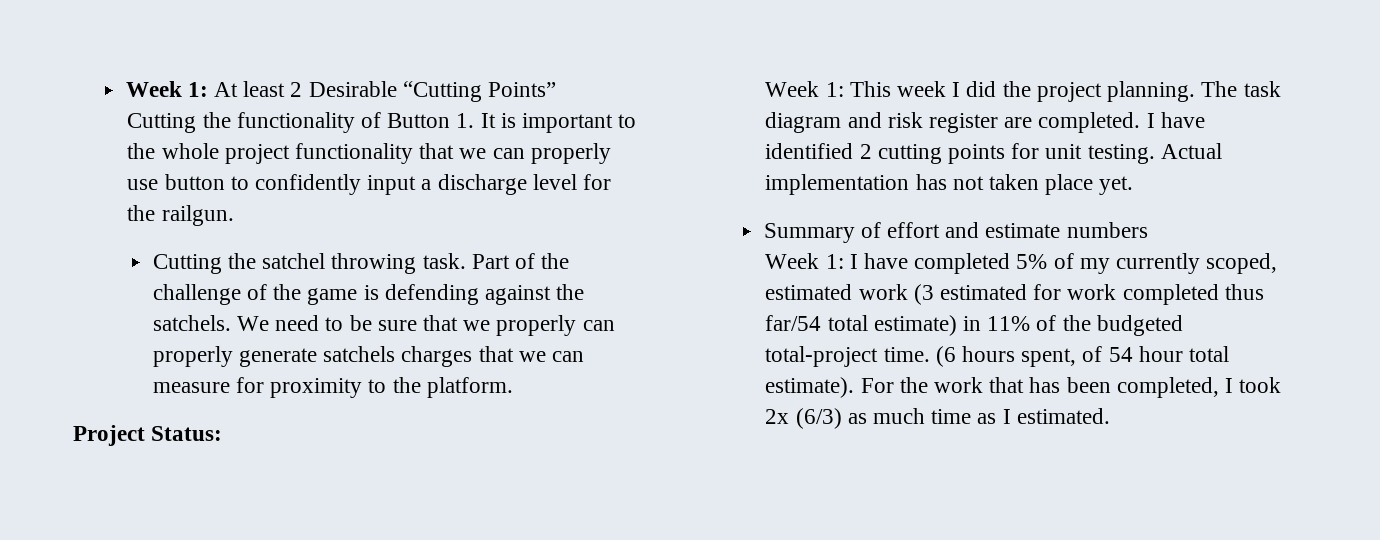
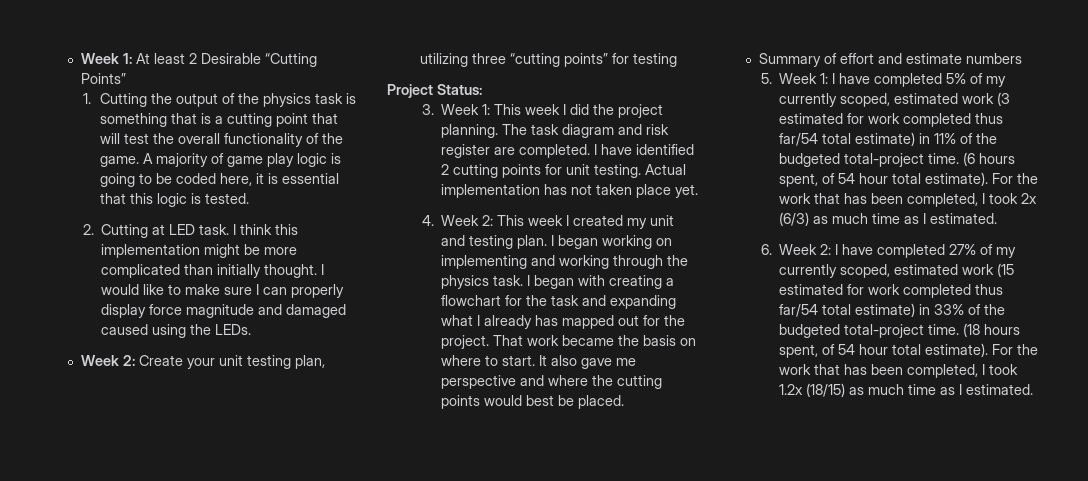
- Cutting the functionality of Button 1. It is important to the whole project functionality that we can properly use button to confidently input a discharge level for the railgun.
- Cutting the satchel throwing task. Part of the challenge of the game is defending against the satchels. We need to be sure that we properly can properly generate satchels charges that we can measure for proximity to the platform.
+ 1. Cutting the output of the physics task is something that is a cutting point that will test the overall functionality of the game. A majority of game play logic is going to be coded here, it is essential that this logic is tested.
+ 2. Cutting at LED task. I think this implementation might be more complicated than initially thought. I would like to make sure I can properly display force magnitude and damaged caused using the LEDs.
+ Week 2: Create your unit testing plan, utilizing three “cutting points” for testing
- Week 1: This week I did the project planning.
+ 3. Week 1: This week I did the project planning.
+ 4. Week 2: This week I created my unit and testing plan. I began working on implementing and working through the physics task. I began with creating a flowchart for the task and expanding what I already has mapped out for the project. That work became the basis on where to start. It also gave me perspective and where the cutting points would best be placed.
- Week 1: I have completed 5% of my currently scoped, estimated work (3 estimated for work completed thus far/54 total estimate) in 11% of the budgeted total-project time.
+ 5. Week 1: I have completed 5% of my currently scoped, estimated work (3 estimated for work completed thus far/54 total estimate) in 11% of the budgeted total-project time.
+ 6. Week 2: I have completed 27% of my currently scoped, estimated work (15 estimated for work completed thus far/54 total estimate) in 33% of the budgeted total-project time. (18 hours spent, of 54 hour total estimate). For the work that has been completed, I took 1.2x (18/15) as much time as I estimated.

